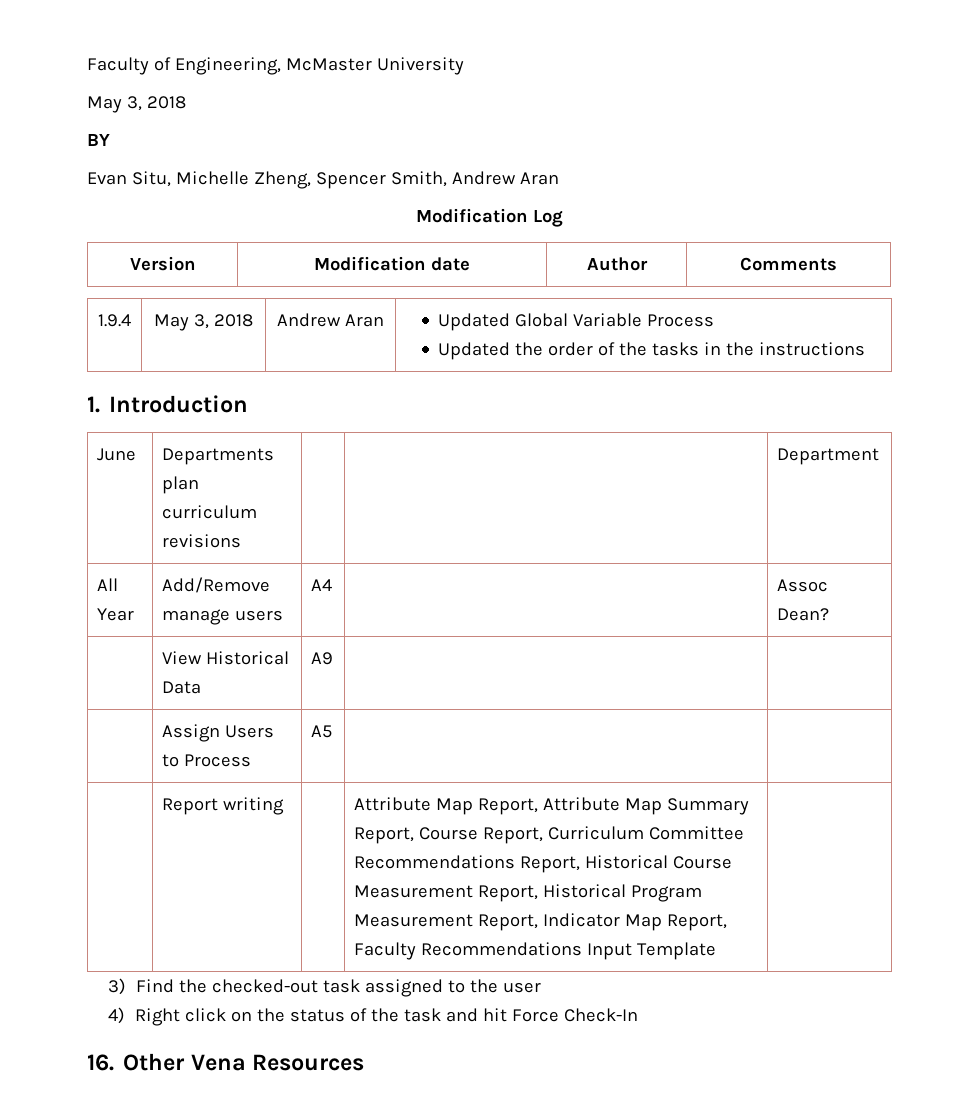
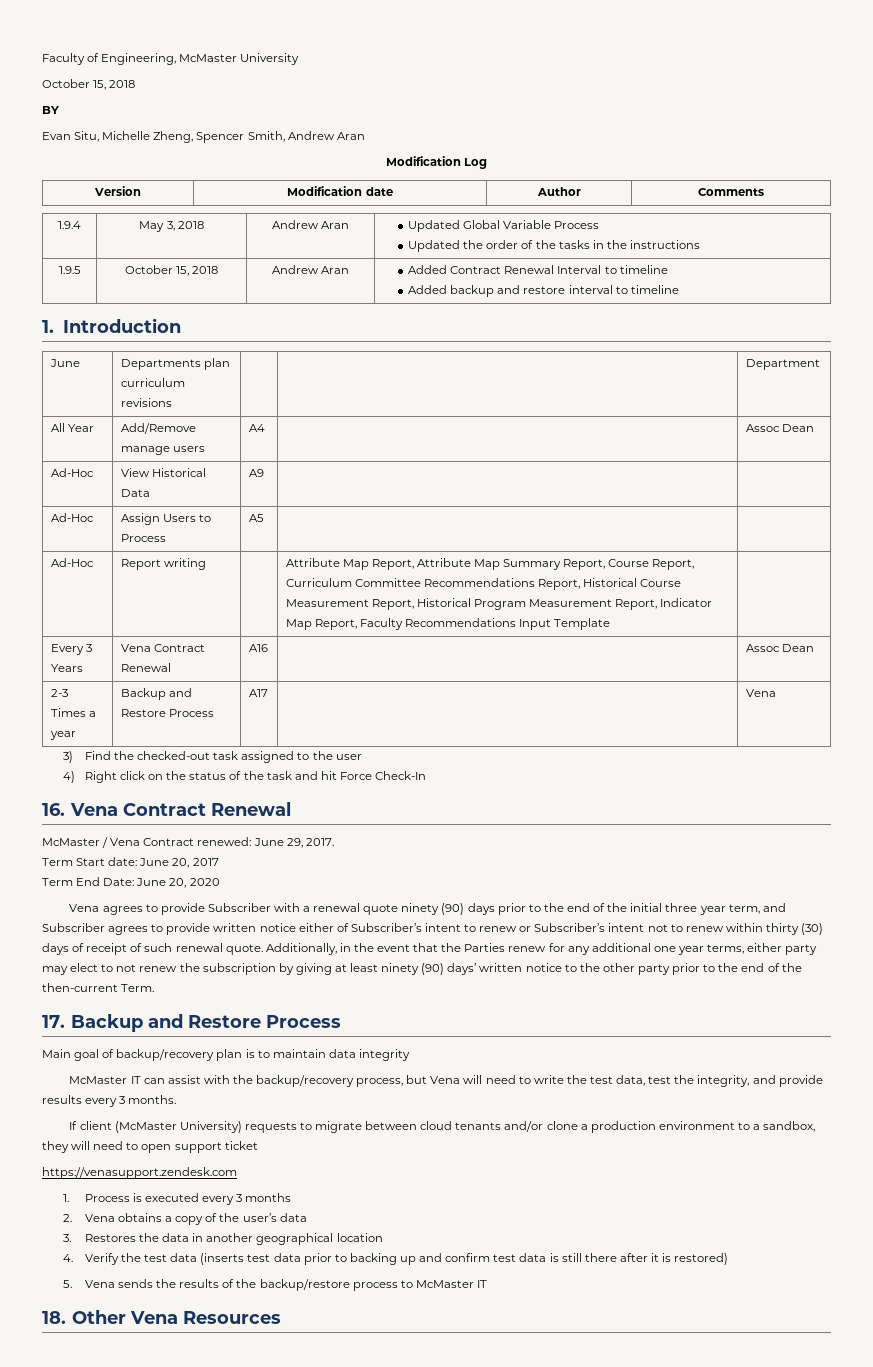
  Faculty of Engineering, McMaster University
- May 3, 2018
+ October 15, 2018
+ 1.9.5 | October 15, 2018 | Andrew Aran | Added Contract Renewal Interval to timeline
+ Added backup and restore interval to timeline
- All Year | Add/Remove manage users | A4 | | Assoc Dean?
- | View Historical Data | A9 | |
+ All Year | Add/Remove manage users | A4 | | Assoc Dean
+ Ad-Hoc | View Historical Data | A9 | |
- | Assign Users to Process | A5 | |
+ Ad-Hoc | Assign Users to Process | A5 | |
- | Report writing | | Attribute Map Report, Attribute Map Summary Report, Course Report, Curriculum Committee Recommendations Report, Historical Course Measurement Report, Historical Program Measurement Report, Indicator Map Report, Faculty Recommendations Input Template |
+ Ad-Hoc | Report writing | | Attribute Map Report, Attribute Map Summary Report, Course Report, Curriculum Committee Recommendations Report, Historical Course Measurement Report, Historical Program Measurement Report, Indicator Map Report, Faculty Recommendations Input Template |
+ Every 3 Years | Vena Contract Renewal | A16 | | Assoc Dean
+ 2-3 Times a year | Backup and Restore Process | A17 | | Vena
- 16. Other Vena Resources
+ 16. Vena Contract Renewal
+ McMaster / Vena Contract renewed: June 29, 2017.
+ Term Start date: June 20, 2017
+ Term End Date: June 20, 2020
+ Vena agrees to provide Subscriber with a renewal quote ninety (90) days prior to the end of the initial three year term, and Subscriber agrees to provide written notice either of Subscriber’s intent to renew or Subscriber’s intent not to renew within thirty (30) days of receipt of such renewal quote. Additionally, in the event that the Parties renew for any additional one year terms, either party may elect to not renew the subscription by giving at least ninety (90) days’ written notice to the other party prior to the end of the then-current Term.
+ 17. Backup and Restore Process
+ Main goal of backup/recovery plan is to maintain data integrity
+ McMaster IT can assist with the backup/recovery process, but Vena will need to write the test data, test the integrity, and provide results every 3 months.
+ If client (McMaster University) requests to migrate between cloud tenants and/or clone a production environment to a sandbox, they will need to open support ticket
+ https://venasupport.zendesk.com
+ 1. Process is executed every 3 months
+ 2. Vena obtains a copy of the user’s data
+ 3. Restores the data in another geographical location
+ 4. Verify the test data (inserts test data prior to backing up and confirm test data is still there after it is restored)
+ 5. Vena sends the results of the backup/restore process to McMaster IT
+ 18. Other Vena Resources

